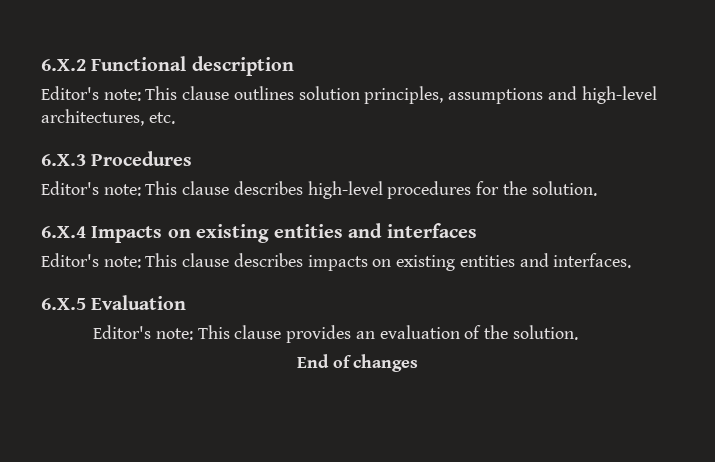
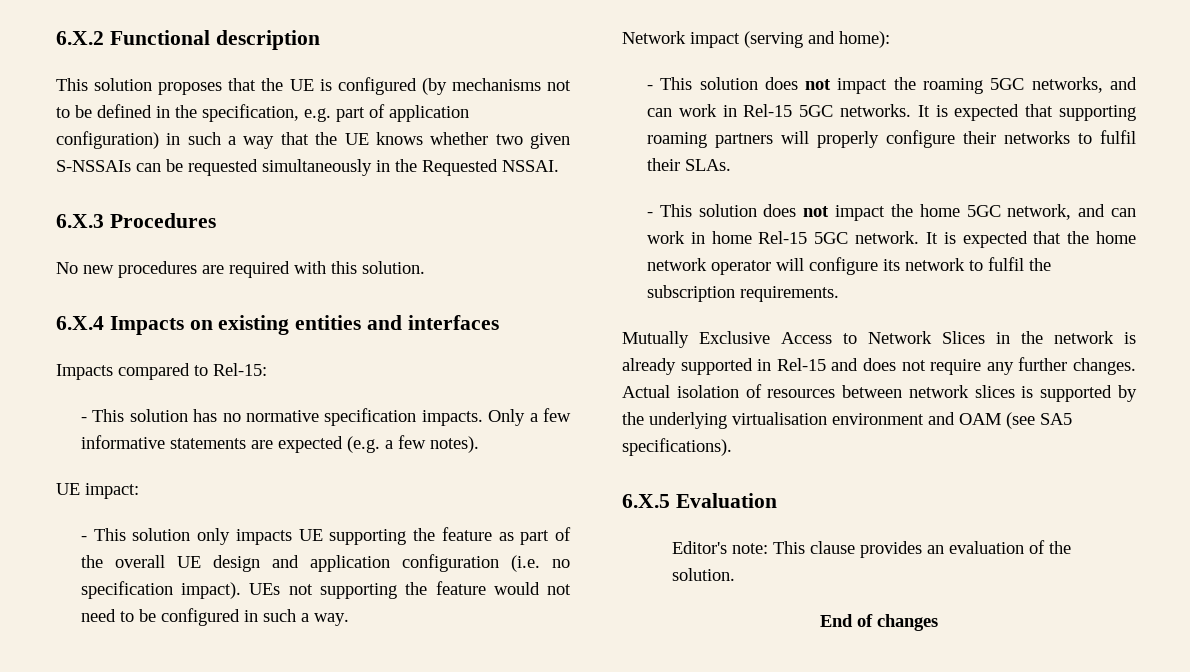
- Editor's note: This clause outlines solution principles, assumptions and high-level architectures, etc.
+ This solution proposes that the UE is configured (by mechanisms not to be defined in the specification, e.g. part of application configuration) in such a way that the UE knows whether two given S-NSSAIs can be requested simultaneously in the Requested NSSAI.
  6.X.3 Procedures
- Editor's note: This clause describes high-level procedures for the solution.
+ No new procedures are required with this solution.
- Editor's note: This clause describes impacts on existing entities and interfaces.
+ Impacts compared to Rel-15:
+ - This solution has no normative specification impacts. Only a few informative statements are expected (e.g. a few notes).
+ UE impact:
+ - This solution only impacts UE supporting the feature as part of the overall UE design and application configuration (i.e. no specification impact). UEs not supporting the feature would not need to be configured in such a way.
+ Network impact (serving and home):
+ - This solution does not impact the roaming 5GC networks, and can work in Rel-15 5GC networks. It is expected that supporting roaming partners will properly configure their networks to fulfil their SLAs.
+ - This solution does not impact the home 5GC network, and can work in home Rel-15 5GC network. It is expected that the home network operator will configure its network to fulfil the subscription requirements.
+ Mutually Exclusive Access to Network Slices in the network is already supported in Rel-15 and does not require any further changes. Actual isolation of resources between network slices is supported by the underlying virtualisation environment and OAM (see SA5 specifications).

